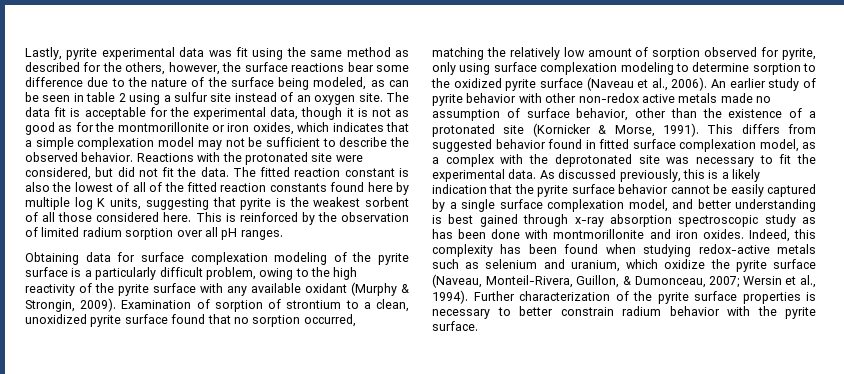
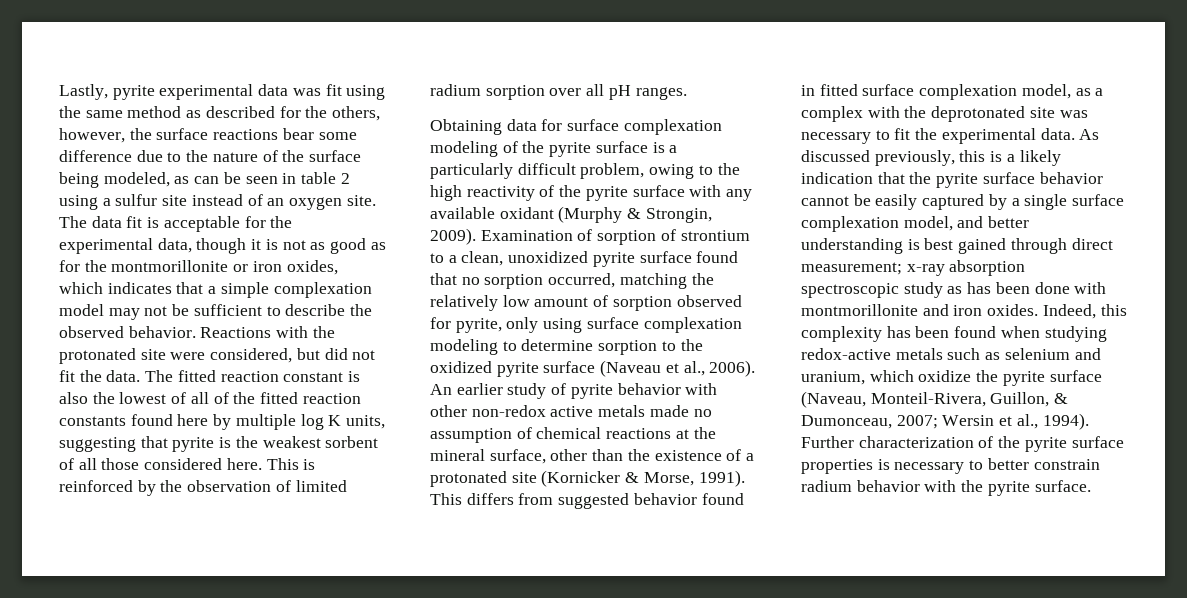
- An earlier study of pyrite behavior with other non-redox active metals made no assumption of surface behavior, other than the existence of a protonated site (Kornicker & Morse, 1991).
+ An earlier study of pyrite behavior with other non-redox active metals made no assumption of chemical reactions at the mineral surface, other than the existence of a protonated site (Kornicker & Morse, 1991).
- As discussed previously, this is a likely indication that the pyrite surface behavior cannot be easily captured by a single surface complexation model, and better understanding is best gained through x-ray absorption spectroscopic study as has been done with montmorillonite and iron oxides.
+ As discussed previously, this is a likely indication that the pyrite surface behavior cannot be easily captured by a single surface complexation model, and better understanding is best gained through direct measurement; x-ray absorption spectroscopic study as has been done with montmorillonite and iron oxides.

